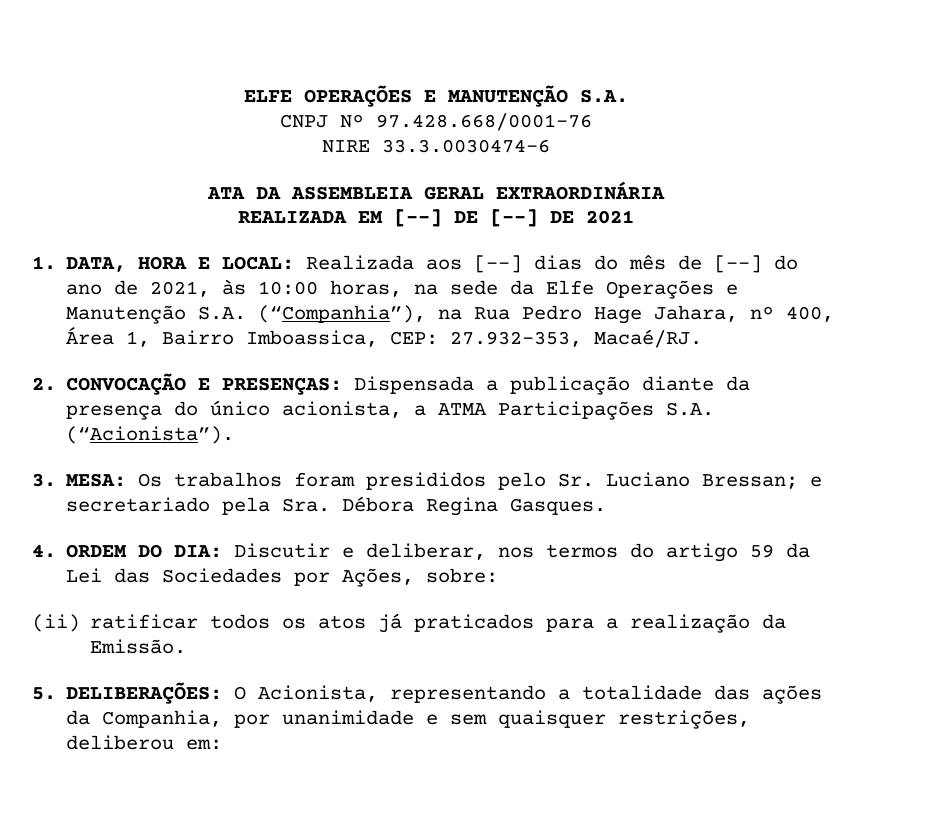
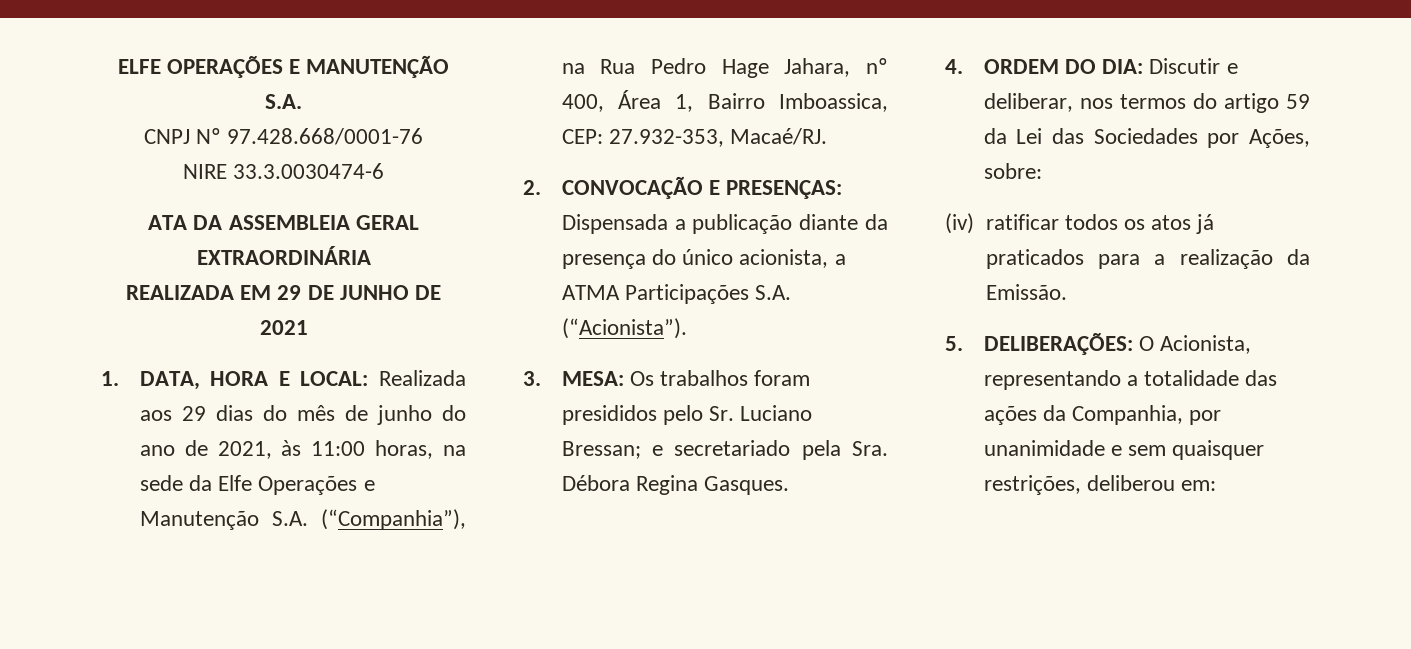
- REALIZADA EM [--] DE [--] DE 2021
+ REALIZADA EM 29 DE JUNHO DE 2021
- 1. DATA, HORA E LOCAL: Realizada aos [--] dias do mês de [--] do ano de 2021, às 10:00 horas, na sede da Elfe Operações e Manutenção S.A. (“Companhia”), na Rua Pedro Hage Jahara, nº 400, Área 1, Bairro Imboassica, CEP: 27.932-353, Macaé/RJ.
+ 1. DATA, HORA E LOCAL: Realizada aos 29 dias do mês de junho do ano de 2021, às 11:00 horas, na sede da Elfe Operações e Manutenção S.A. (“Companhia”), na Rua Pedro Hage Jahara, nº 400, Área 1, Bairro Imboassica, CEP: 27.932-353, Macaé/RJ.
- (ii) ratificar todos os atos já praticados para a realização da Emissão.
+ (iv) ratificar todos os atos já praticados para a realização da Emissão.

